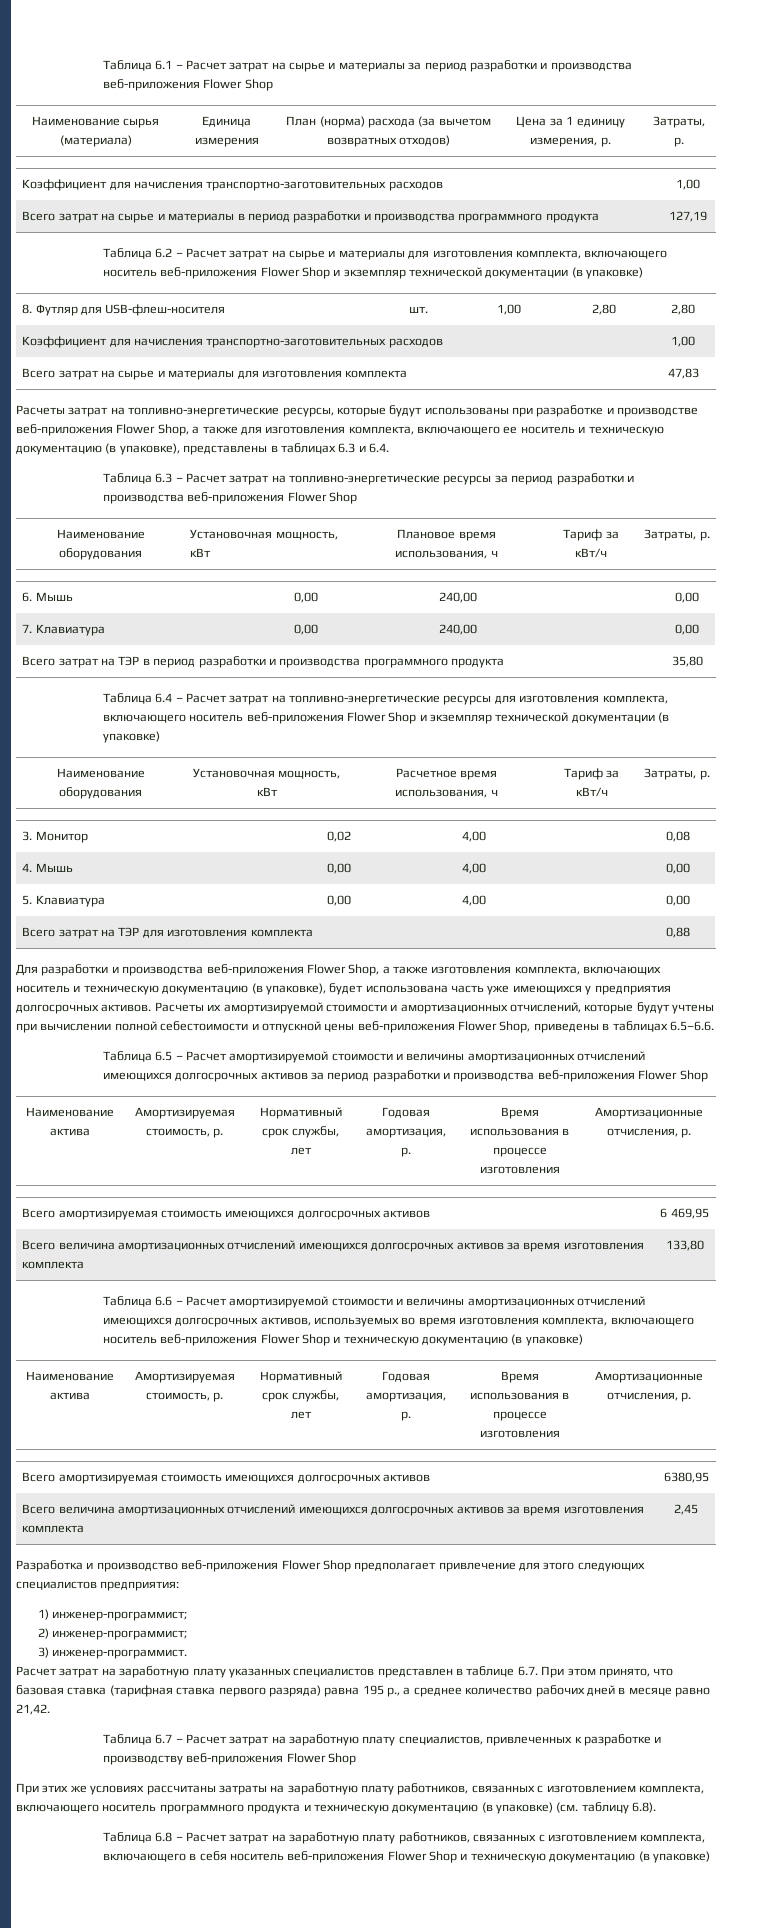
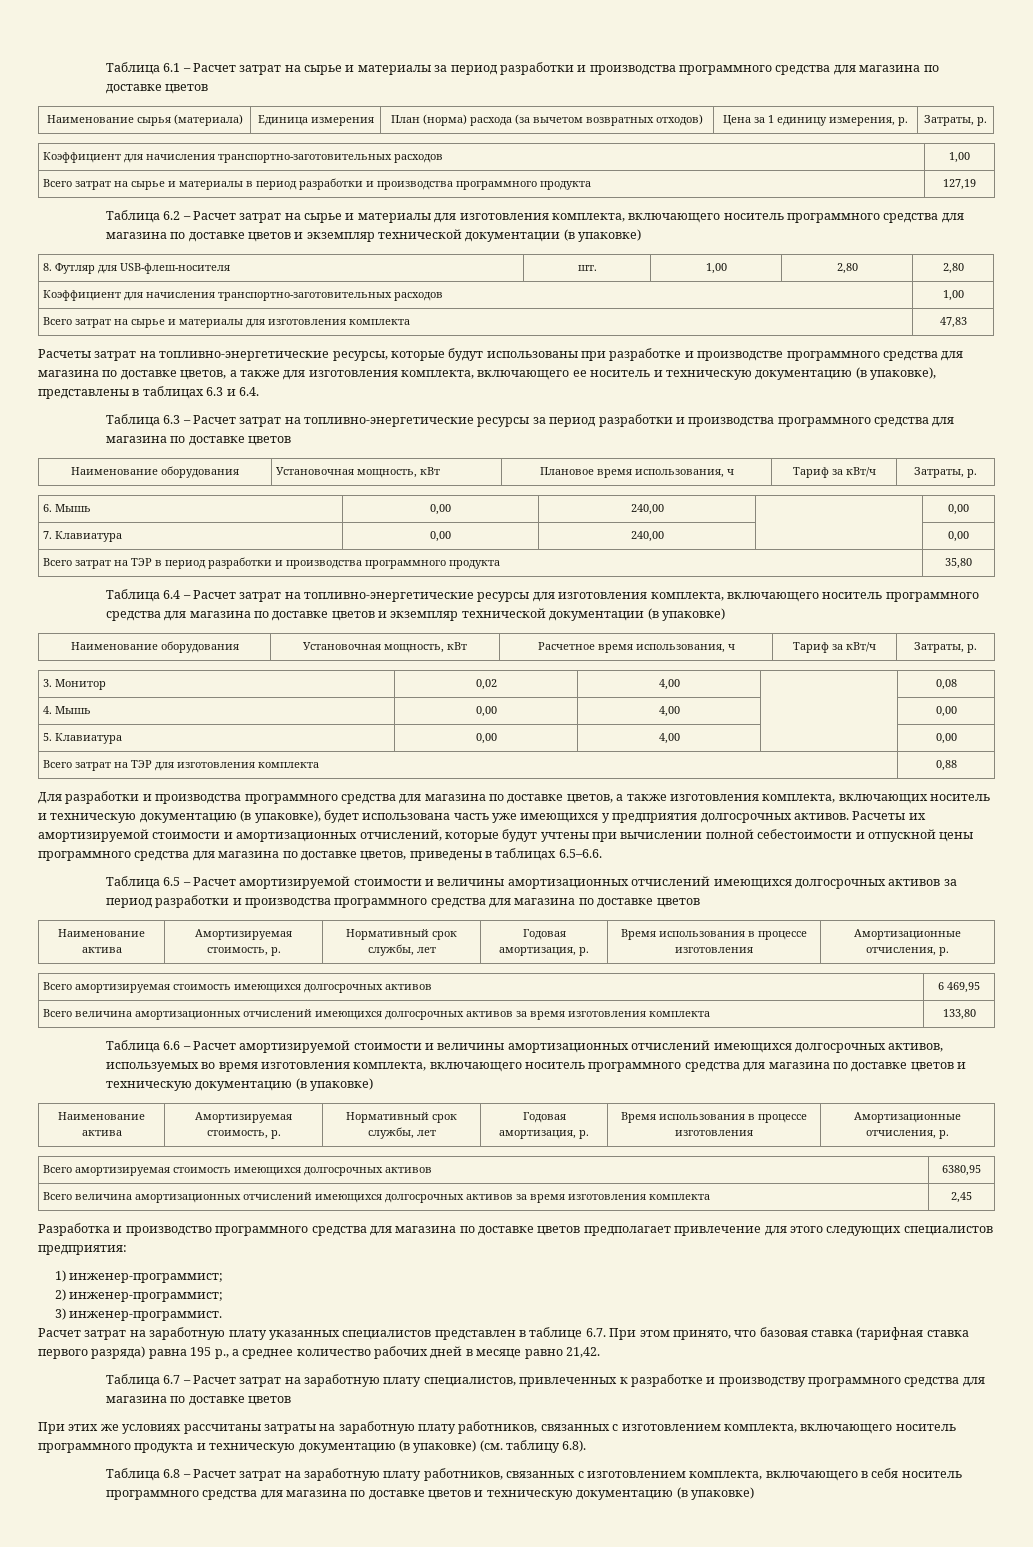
- Таблица 6.1 – Расчет затрат на сырье и материалы за период разработки и производства веб-приложения Flower Shop
+ Таблица 6.1 – Расчет затрат на сырье и материалы за период разработки и производства программного средства для магазина по доставке цветов
- Таблица 6.2 – Расчет затрат на сырье и материалы для изготовления комплекта, включающего носитель веб-приложения Flower Shop и экземпляр технической документации (в упаковке)
+ Таблица 6.2 – Расчет затрат на сырье и материалы для изготовления комплекта, включающего носитель программного средства для магазина по доставке цветов и экземпляр технической документации (в упаковке)
- Расчеты затрат на топливно-энергетические ресурсы, которые будут использованы при разработке и производстве веб-приложения Flower Shop, а также для изготовления комплекта, включающего ее носитель и техническую документацию (в упаковке), представлены в таблицах 6.3 и 6.4.
+ Расчеты затрат на топливно-энергетические ресурсы, которые будут использованы при разработке и производстве программного средства для магазина по доставке цветов, а также для изготовления комплекта, включающего ее носитель и техническую документацию (в упаковке), представлены в таблицах 6.3 и 6.4.
- Таблица 6.3 – Расчет затрат на топливно-энергетические ресурсы за период разработки и производства веб-приложения Flower Shop
+ Таблица 6.3 – Расчет затрат на топливно-энергетические ресурсы за период разработки и производства программного средства для магазина по доставке цветов
- Таблица 6.4 – Расчет затрат на топливно-энергетические ресурсы для изготовления комплекта, включающего носитель веб-приложения Flower Shop и экземпляр технической документации (в упаковке)
+ Таблица 6.4 – Расчет затрат на топливно-энергетические ресурсы для изготовления комплекта, включающего носитель программного средства для магазина по доставке цветов и экземпляр технической документации (в упаковке)
- Для разработки и производства веб-приложения Flower Shop, а также изготовления комплекта, включающих носитель и техническую документацию (в упаковке), будет использована часть уже имеющихся у предприятия долгосрочных активов.
+ Для разработки и производства программного средства для магазина по доставке цветов, а также изготовления комплекта, включающих носитель и техническую документацию (в упаковке), будет использована часть уже имеющихся у предприятия долгосрочных активов.
- Расчеты их амортизируемой стоимости и амортизационных отчислений, которые будут учтены при вычислении полной себестоимости и отпускной цены веб-приложения Flower Shop, приведены в таблицах 6.5–6.6.
+ Расчеты их амортизируемой стоимости и амортизационных отчислений, которые будут учтены при вычислении полной себестоимости и отпускной цены программного средства для магазина по доставке цветов, приведены в таблицах 6.5–6.6.
- Таблица 6.5 – Расчет амортизируемой стоимости и величины амортизационных отчислений имеющихся долгосрочных активов за период разработки и производства веб-приложения Flower Shop
+ Таблица 6.5 – Расчет амортизируемой стоимости и величины амортизационных отчислений имеющихся долгосрочных активов за период разработки и производства программного средства для магазина по доставке цветов
- Таблица 6.6 – Расчет амортизируемой стоимости и величины амортизационных отчислений имеющихся долгосрочных активов, используемых во время изготовления комплекта, включающего носитель веб-приложения Flower Shop и техническую документацию (в упаковке)
+ Таблица 6.6 – Расчет амортизируемой стоимости и величины амортизационных отчислений имеющихся долгосрочных активов, используемых во время изготовления комплекта, включающего носитель программного средства для магазина по доставке цветов и техническую документацию (в упаковке)
- Разработка и производство веб-приложения Flower Shop предполагает привлечение для этого следующих специалистов предприятия:
+ Разработка и производство программного средства для магазина по доставке цветов предполагает привлечение для этого следующих специалистов предприятия:
- Таблица 6.7 – Расчет затрат на заработную плату специалистов, привлеченных к разработке и производству веб-приложения Flower Shop
+ Таблица 6.7 – Расчет затрат на заработную плату специалистов, привлеченных к разработке и производству программного средства для магазина по доставке цветов
- Таблица 6.8 – Расчет затрат на заработную плату работников, связанных с изготовлением комплекта, включающего в себя носитель веб-приложения Flower Shop и техническую документацию (в упаковке)
+ Таблица 6.8 – Расчет затрат на заработную плату работников, связанных с изготовлением комплекта, включающего в себя носитель программного средства для магазина по доставке цветов и техническую документацию (в упаковке)

